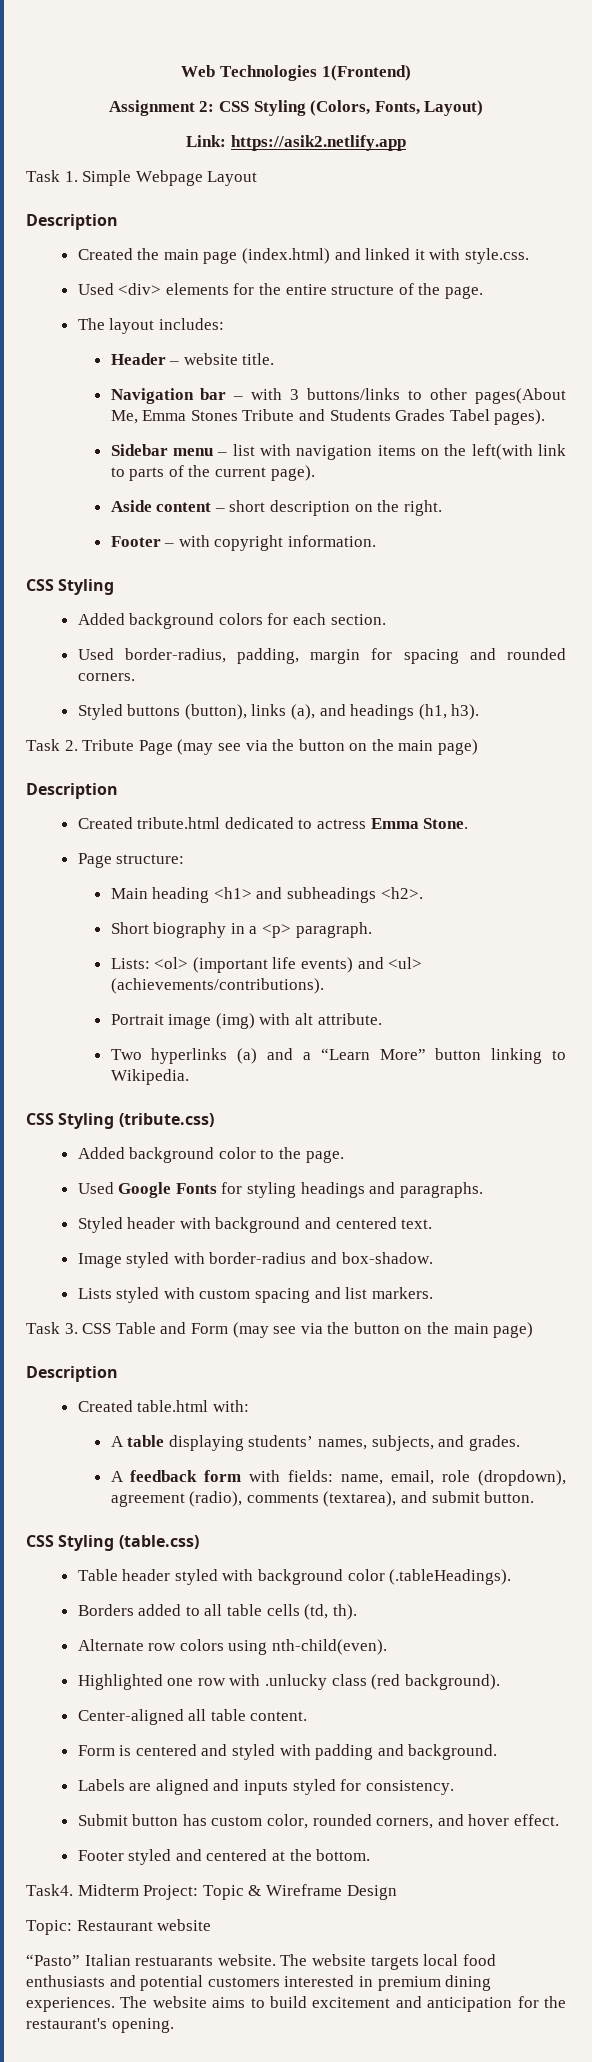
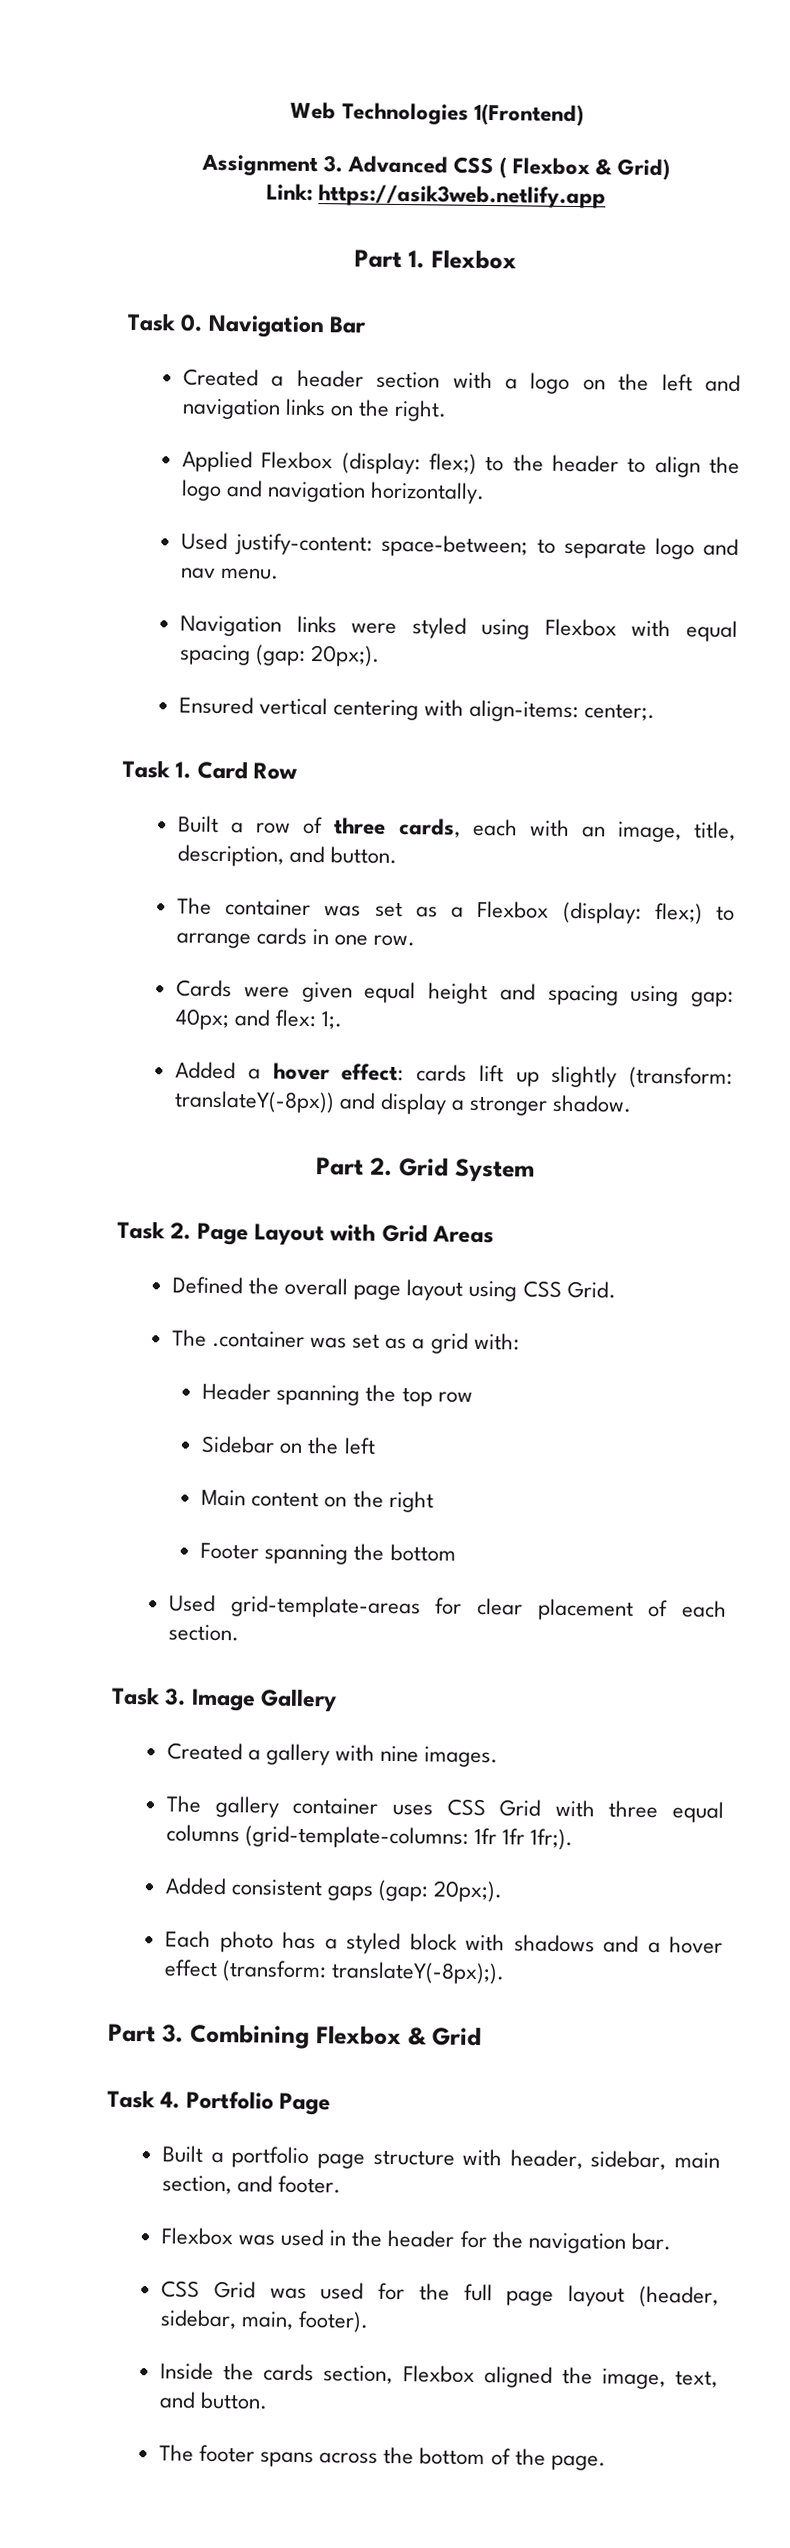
- Assignment 2: CSS Styling (Colors, Fonts, Layout)
- Link: https://asik2.netlify.app
- Task 1. Simple Webpage Layout
- Description
- Created the main page (index.html) and linked it with style.css.
- Used <div> elements for the entire structure of the page.
- The layout includes:
- Header – website title.
- Navigation bar – with 3 buttons/links to other pages(About Me, Emma Stones Tribute and Students Grades Tabel pages).
- Sidebar menu – list with navigation items on the left(with link to parts of the current page).
- Aside content – short description on the right.
- Footer – with copyright information.
- CSS Styling
- Added background colors for each section.
- Used border-radius, padding, margin for spacing and rounded corners.
- Styled buttons (button), links (a), and headings (h1, h3).
- Task 2. Tribute Page (may see via the button on the main page)
- Description
- Created tribute.html dedicated to actress Emma Stone.
- Page structure:
- Main heading <h1> and subheadings <h2>.
- Short biography in a <p> paragraph.
- Lists: <ol> (important life events) and <ul> (achievements/contributions).
- Portrait image (img) with alt attribute.
- Two hyperlinks (a) and a “Learn More” button linking to Wikipedia.
- CSS Styling (tribute.css)
- Added background color to the page.
- Used Google Fonts for styling headings and paragraphs.
- Styled header with background and centered text.
- Image styled with border-radius and box-shadow.
- Lists styled with custom spacing and list markers.
- Task 3. CSS Table and Form (may see via the button on the main page)
- Description
- Created table.html with:
- A table displaying students’ names, subjects, and grades.
- A feedback form with fields: name, email, role (dropdown), agreement (radio), comments (textarea), and submit button.
- CSS Styling (table.css)
- Table header styled with background color (.tableHeadings).
- Borders added to all table cells (td, th).
- Alternate row colors using nth-child(even).
- Highlighted one row with .unlucky class (red background).
- Center-aligned all table content.
- Form is centered and styled with padding and background.
- Labels are aligned and inputs styled for consistency.
- Submit button has custom color, rounded corners, and hover effect.
- Footer styled and centered at the bottom.
- Task4. Midterm Project: Topic & Wireframe Design
- Topic: Restaurant website
- “Pasto” Italian restuarants website. The website targets local food enthusiasts and potential customers interested in premium dining experiences. The website aims to build excitement and anticipation for the restaurant's opening.
+ Assignment 3. Advanced CSS ( Flexbox & Grid)
+ Link: https://asik3web.netlify.app
+ Part 1. Flexbox
+ Task 0. Navigation Bar
+ Created a header section with a logo on the left and navigation links on the right.
+ Applied Flexbox (display: flex;) to the header to align the logo and navigation horizontally.
+ Used justify-content: space-between; to separate logo and nav menu.
+ Navigation links were styled using Flexbox with equal spacing (gap: 20px;).
+ Ensured vertical centering with align-items: center;.
+ Task 1. Card Row
+ Built a row of three cards, each with an image, title, description, and button.
+ The container was set as a Flexbox (display: flex;) to arrange cards in one row.
+ Cards were given equal height and spacing using gap: 40px; and flex: 1;.
+ Added a hover effect: cards lift up slightly (transform: translateY(-8px)) and display a stronger shadow.
+ Part 2. Grid System
+ Task 2. Page Layout with Grid Areas
+ Defined the overall page layout using CSS Grid.
+ The .container was set as a grid with:
+ Header spanning the top row
+ Sidebar on the left
+ Main content on the right
+ Footer spanning the bottom
+ Used grid-template-areas for clear placement of each section.
+ Task 3. Image Gallery
+ Created a gallery with nine images.
+ The gallery container uses CSS Grid with three equal columns (grid-template-columns: 1fr 1fr 1fr;).
+ Added consistent gaps (gap: 20px;).
+ Each photo has a styled block with shadows and a hover effect (transform: translateY(-8px);).
+ Part 3. Combining Flexbox & Grid
+ Task 4. Portfolio Page
+ Built a portfolio page structure with header, sidebar, main section, and footer.
+ Flexbox was used in the header for the navigation bar.
+ CSS Grid was used for the full page layout (header, sidebar, main, footer).
+ Inside the cards section, Flexbox aligned the image, text, and button.
+ The footer spans across the bottom of the page.

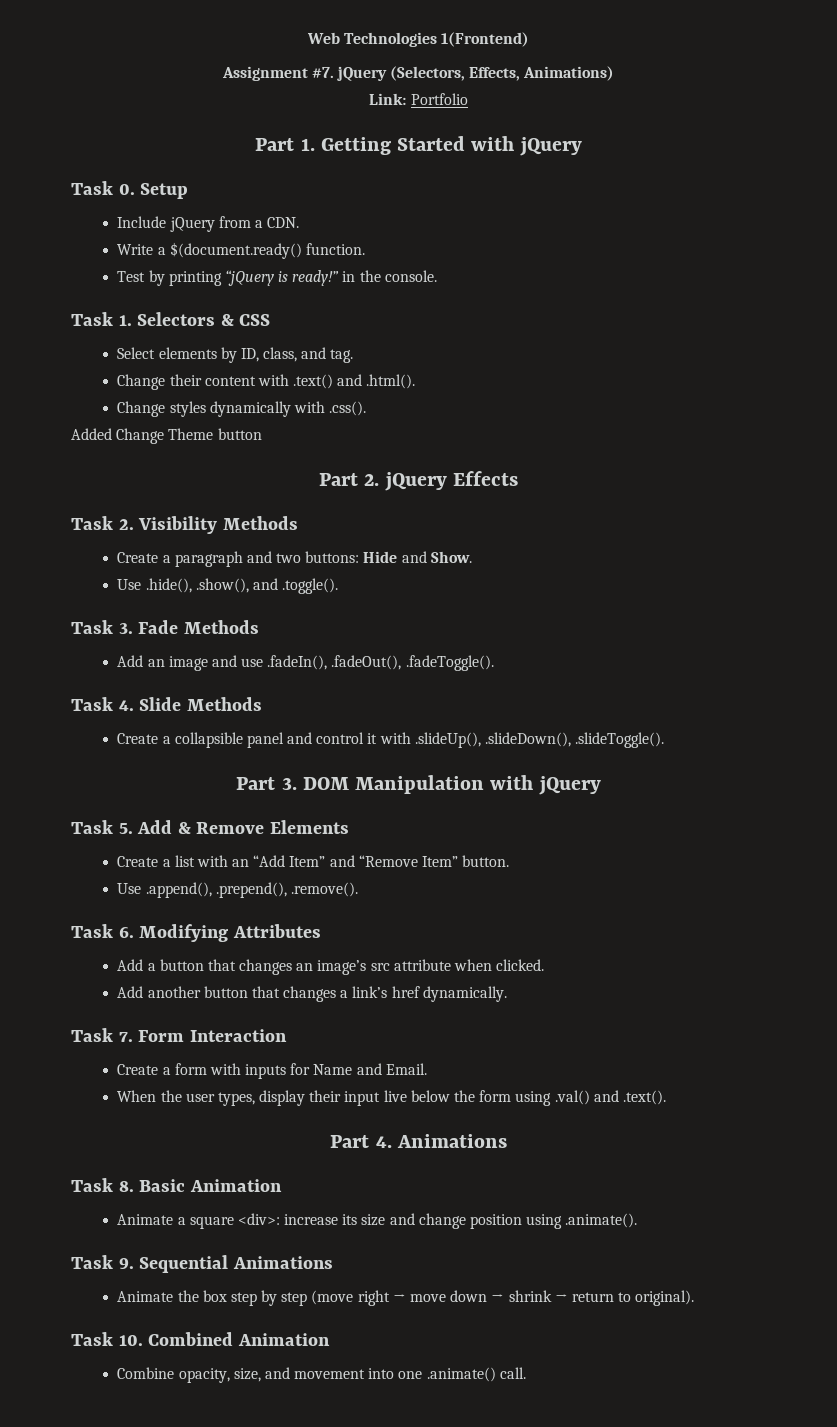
- Assignment 3. Advanced CSS ( Flexbox & Grid)
+ Assignment #7. jQuery (Selectors, Effects, Animations)
- Link: https://asik3web.netlify.app
+ Link: Portfolio
- Part 1. Flexbox
- Task 0. Navigation Bar
- Created a header section with a logo on the left and navigation links on the right.
- Applied Flexbox (display: flex;) to the header to align the logo and navigation horizontally.
- Used justify-content: space-between; to separate logo and nav menu.
- Navigation links were styled using Flexbox with equal spacing (gap: 20px;).
- Ensured vertical centering with align-items: center;.
- Task 1. Card Row
- Built a row of three cards, each with an image, title, description, and button.
- The container was set as a Flexbox (display: flex;) to arrange cards in one row.
- Cards were given equal height and spacing using gap: 40px; and flex: 1;.
- Added a hover effect: cards lift up slightly (transform: translateY(-8px)) and display a stronger shadow.
+ Part 1. Getting Started with jQuery
+ Task 0. Setup
+ Include jQuery from a CDN.
+ Write a $(document.ready() function.
+ Test by printing “jQuery is ready!” in the console.
+ Task 1. Selectors & CSS
+ Select elements by ID, class, and tag.
+ Change their content with .text() and .html().
+ Change styles dynamically with .css().
+ Added Change Theme button
- Part 2. Grid System
+ Part 2. jQuery Effects
- Task 2. Page Layout with Grid Areas
- Defined the overall page layout using CSS Grid.
- The .container was set as a grid with:
- Header spanning the top row
- Sidebar on the left
- Main content on the right
- Footer spanning the bottom
- Used grid-template-areas for clear placement of each section.
- Task 3. Image Gallery
- Created a gallery with nine images.
- The gallery container uses CSS Grid with three equal columns (grid-template-columns: 1fr 1fr 1fr;).
- Added consistent gaps (gap: 20px;).
- Each photo has a styled block with shadows and a hover effect (transform: translateY(-8px);).
- Part 3. Combining Flexbox & Grid
- Task 4. Portfolio Page
- Built a portfolio page structure with header, sidebar, main section, and footer.
- Flexbox was used in the header for the navigation bar.
- CSS Grid was used for the full page layout (header, sidebar, main, footer).
- Inside the cards section, Flexbox aligned the image, text, and button.
- The footer spans across the bottom of the page.
+ Task 2. Visibility Methods
+ Create a paragraph and two buttons: Hide and Show.
+ Use .hide(), .show(), and .toggle().
+ Task 3. Fade Methods
+ Add an image and use .fadeIn(), .fadeOut(), .fadeToggle().
+ Task 4. Slide Methods
+ Create a collapsible panel and control it with .slideUp(), .slideDown(), .slideToggle().
+ Part 3. DOM Manipulation with jQuery
+ Task 5. Add & Remove Elements
+ Create a list with an “Add Item” and “Remove Item” button.
+ Use .append(), .prepend(), .remove().
+ Task 6. Modifying Attributes
+ Add a button that changes an image’s src attribute when clicked.
+ Add another button that changes a link’s href dynamically.
+ Task 7. Form Interaction
+ Create a form with inputs for Name and Email.
+ When the user types, display their input live below the form using .val() and .text().
+ Part 4. Animations
+ Task 8. Basic Animation
+ Animate a square <div>: increase its size and change position using .animate().
+ Task 9. Sequential Animations
+ Animate the box step by step (move right → move down → shrink → return to original).
+ Task 10. Combined Animation
+ Combine opacity, size, and movement into one .animate() call.

